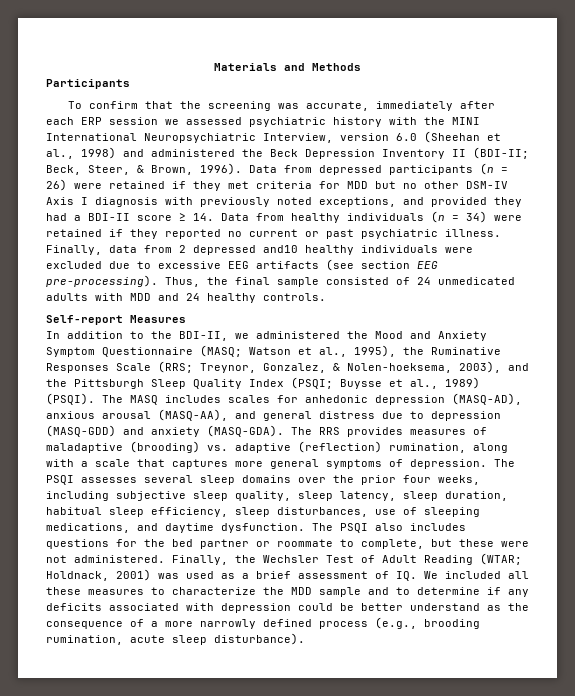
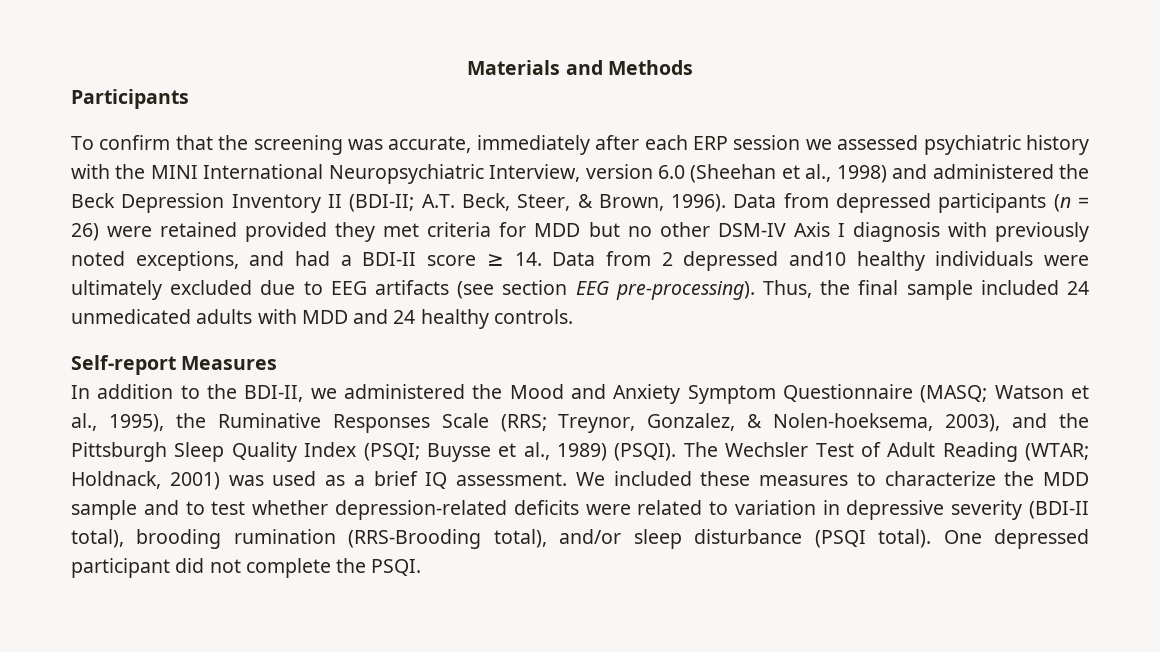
- To confirm that the screening was accurate, immediately after each ERP session we assessed psychiatric history with the MINI International Neuropsychiatric Interview, version 6.0 (Sheehan et al., 1998) and administered the Beck Depression Inventory II (BDI-II; Beck, Steer, & Brown, 1996).
+ To confirm that the screening was accurate, immediately after each ERP session we assessed psychiatric history with the MINI International Neuropsychiatric Interview, version 6.0 (Sheehan et al., 1998) and administered the Beck Depression Inventory II (BDI-II; A.T. Beck, Steer, & Brown, 1996).
- Data from depressed participants (n = 26) were retained if they met criteria for MDD but no other DSM-IV Axis I diagnosis with previously noted exceptions, and provided they had a BDI-II score ≥ 14. Data from healthy individuals (n = 34) were retained if they reported no current or past psychiatric illness. Finally, data from 2 depressed and10 healthy individuals were excluded due to excessive EEG artifacts (see section EEG pre-processing).
+ Data from depressed participants (n = 26) were retained provided they met criteria for MDD but no other DSM-IV Axis I diagnosis with previously noted exceptions, and had a BDI-II score ≥ 14. Data from 2 depressed and10 healthy individuals were ultimately excluded due to EEG artifacts (see section EEG pre-processing).
- Thus, the final sample consisted of 24 unmedicated adults with MDD and 24 healthy controls.
+ Thus, the final sample included 24 unmedicated adults with MDD and 24 healthy controls.
- The MASQ includes scales for anhedonic depression (MASQ-AD), anxious arousal (MASQ-AA), and general distress due to depression (MASQ-GDD) and anxiety (MASQ-GDA). The RRS provides measures of maladaptive (brooding) vs. adaptive (reflection) rumination, along with a scale that captures more general symptoms of depression. The PSQI assesses several sleep domains over the prior four weeks, including subjective sleep quality, sleep latency, sleep duration, habitual sleep efficiency, sleep disturbances, use of sleeping medications, and daytime dysfunction. The PSQI also includes questions for the bed partner or roommate to complete, but these were not administered. Finally, the Wechsler Test of Adult Reading (WTAR; Holdnack, 2001) was used as a brief assessment of IQ. We included all these measures to characterize the MDD sample and to determine if any deficits associated with depression could be better understand as the consequence of a more narrowly defined process (e.g., brooding rumination, acute sleep disturbance).
+ The Wechsler Test of Adult Reading (WTAR; Holdnack, 2001) was used as a brief IQ assessment. We included these measures to characterize the MDD sample and to test whether depression-related deficits were related to variation in depressive severity (BDI-II total), brooding rumination (RRS-Brooding total), and/or sleep disturbance (PSQI total). One depressed participant did not complete the PSQI.

